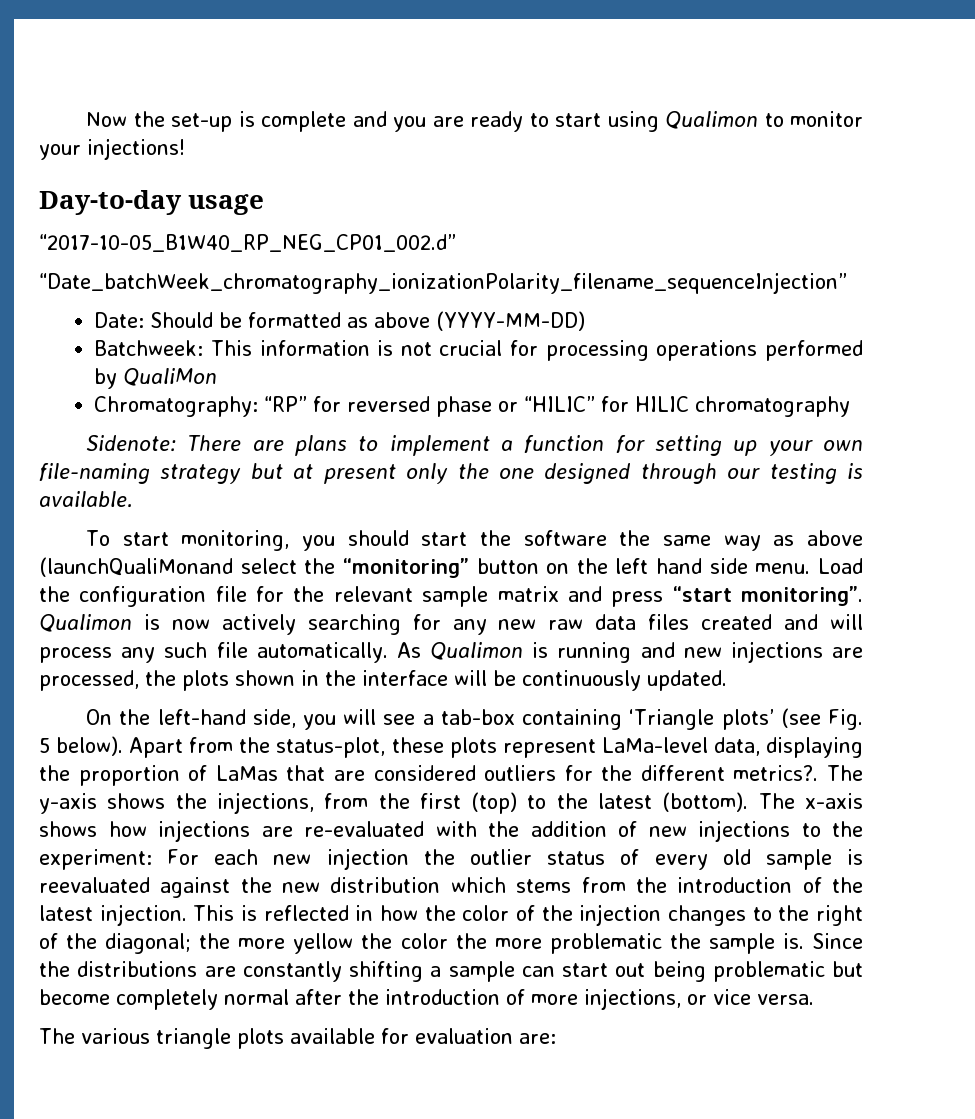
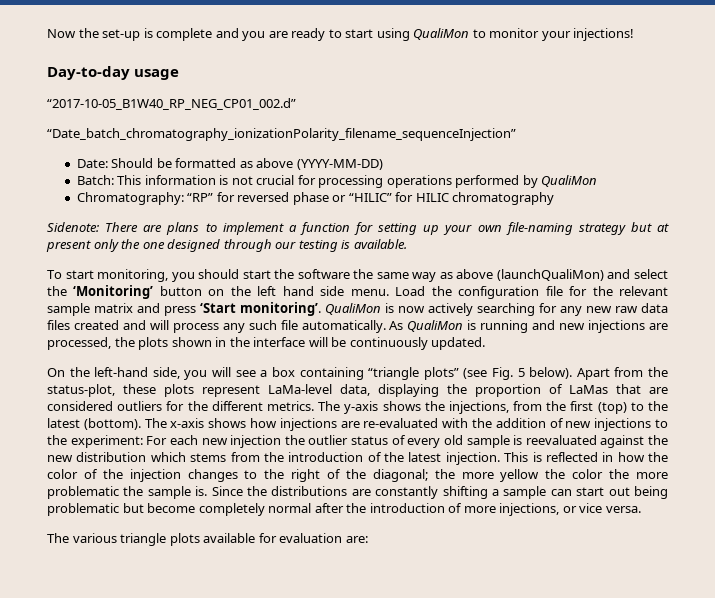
- Now the set-up is complete and you are ready to start using Qualimon to monitor your injections!
+ Now the set-up is complete and you are ready to start using QualiMon to monitor your injections!
- “Date_batchWeek_chromatography_ionizationPolarity_filename_sequenceInjection”
+ “Date_batch_chromatography_ionizationPolarity_filename_sequenceInjection”
- Batchweek: This information is not crucial for processing operations performed by QualiMon
+ Batch: This information is not crucial for processing operations performed by QualiMon
- To start monitoring, you should start the software the same way as above (launchQualiMonand select the “monitoring” button on the left hand side menu.
+ To start monitoring, you should start the software the same way as above (launchQualiMon) and select the ‘Monitoring’ button on the left hand side menu.
- Load the configuration file for the relevant sample matrix and press “start monitoring”. Qualimon is now actively searching for any new raw data files created and will process any such file automatically.
+ Load the configuration file for the relevant sample matrix and press ‘Start monitoring’. QualiMon is now actively searching for any new raw data files created and will process any such file automatically.
- As Qualimon is running and new injections are processed, the plots shown in the interface will be continuously updated.
+ As QualiMon is running and new injections are processed, the plots shown in the interface will be continuously updated.
- On the left-hand side, you will see a tab-box containing ‘Triangle plots’ (see Fig. 5 below).
+ On the left-hand side, you will see a box containing “triangle plots” (see Fig. 5 below).
- Apart from the status-plot, these plots represent LaMa-level data, displaying the proportion of LaMas that are considered outliers for the different metrics?.
+ Apart from the status-plot, these plots represent LaMa-level data, displaying the proportion of LaMas that are considered outliers for the different metrics.

